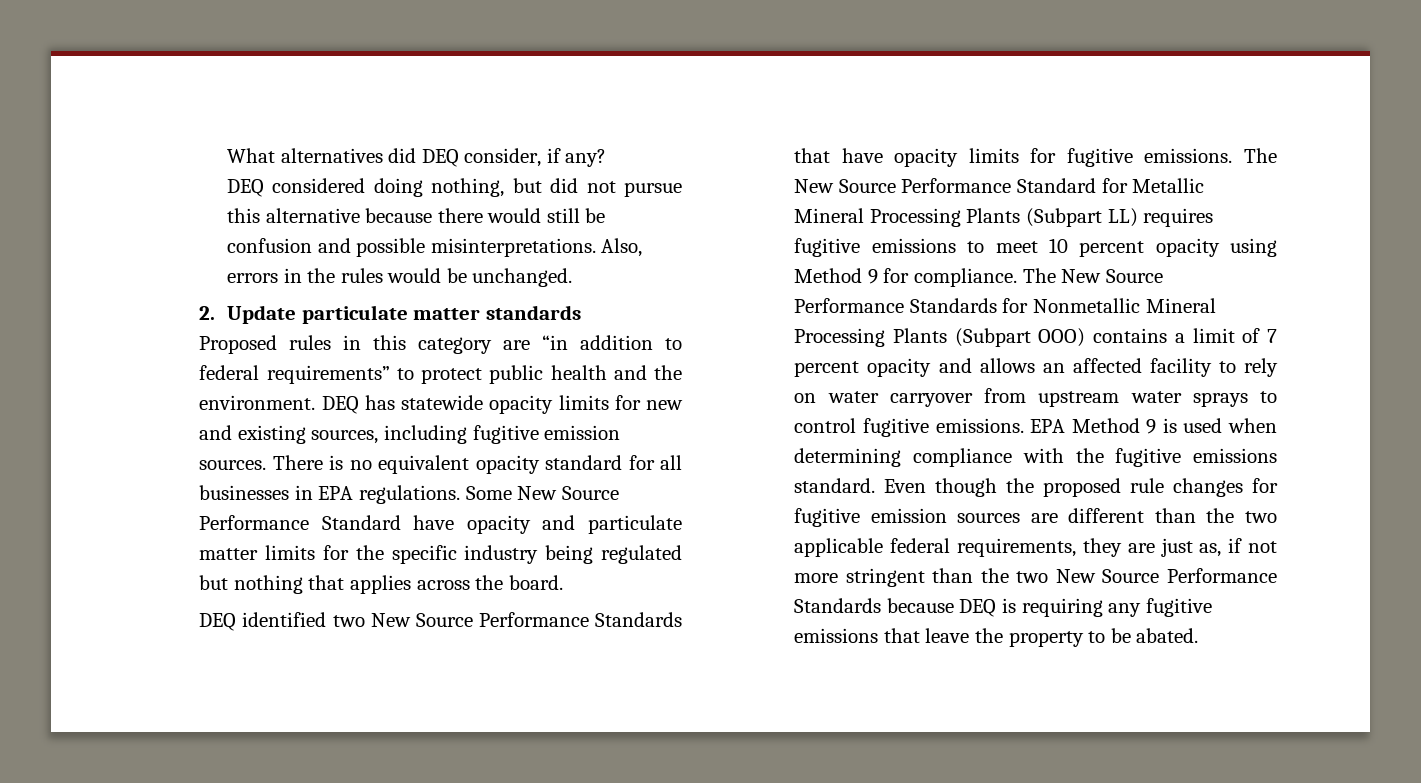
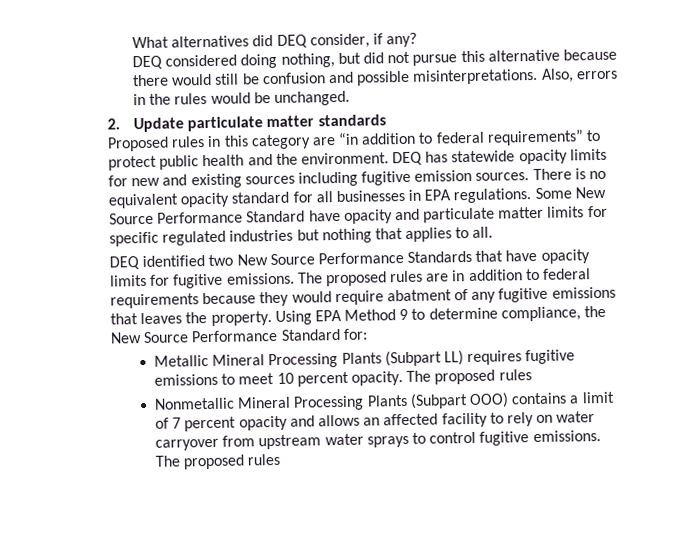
- DEQ has statewide opacity limits for new and existing sources, including fugitive emission sources.
+ DEQ has statewide opacity limits for new and existing sources including fugitive emission sources.
- Some New Source Performance Standard have opacity and particulate matter limits for the specific industry being regulated but nothing that applies across the board.
+ Some New Source Performance Standard have opacity and particulate matter limits for specific regulated industries but nothing that applies to all.
- The New Source Performance Standard for Metallic Mineral Processing Plants (Subpart LL) requires fugitive emissions to meet 10 percent opacity using Method 9 for compliance. The New Source Performance Standards for Nonmetallic Mineral Processing Plants (Subpart OOO) contains a limit of 7 percent opacity and allows an affected facility to rely on water carryover from upstream water sprays to control fugitive emissions. EPA Method 9 is used when determining compliance with the fugitive emissions standard. Even though the proposed rule changes for fugitive emission sources are different than the two applicable federal requirements, they are just as, if not more stringent than the two New Source Performance Standards because DEQ is requiring any fugitive emissions that leave the property to be abated.
+ The proposed rules are in addition to federal requirements because they would require abatment of any fugitive emissions that leaves the property. Using EPA Method 9 to determine compliance, the New Source Performance Standard for:
+ Metallic Mineral Processing Plants (Subpart LL) requires fugitive emissions to meet 10 percent opacity. The proposed rules
+ Nonmetallic Mineral Processing Plants (Subpart OOO) contains a limit of 7 percent opacity and allows an affected facility to rely on water carryover from upstream water sprays to control fugitive emissions. The proposed rules

